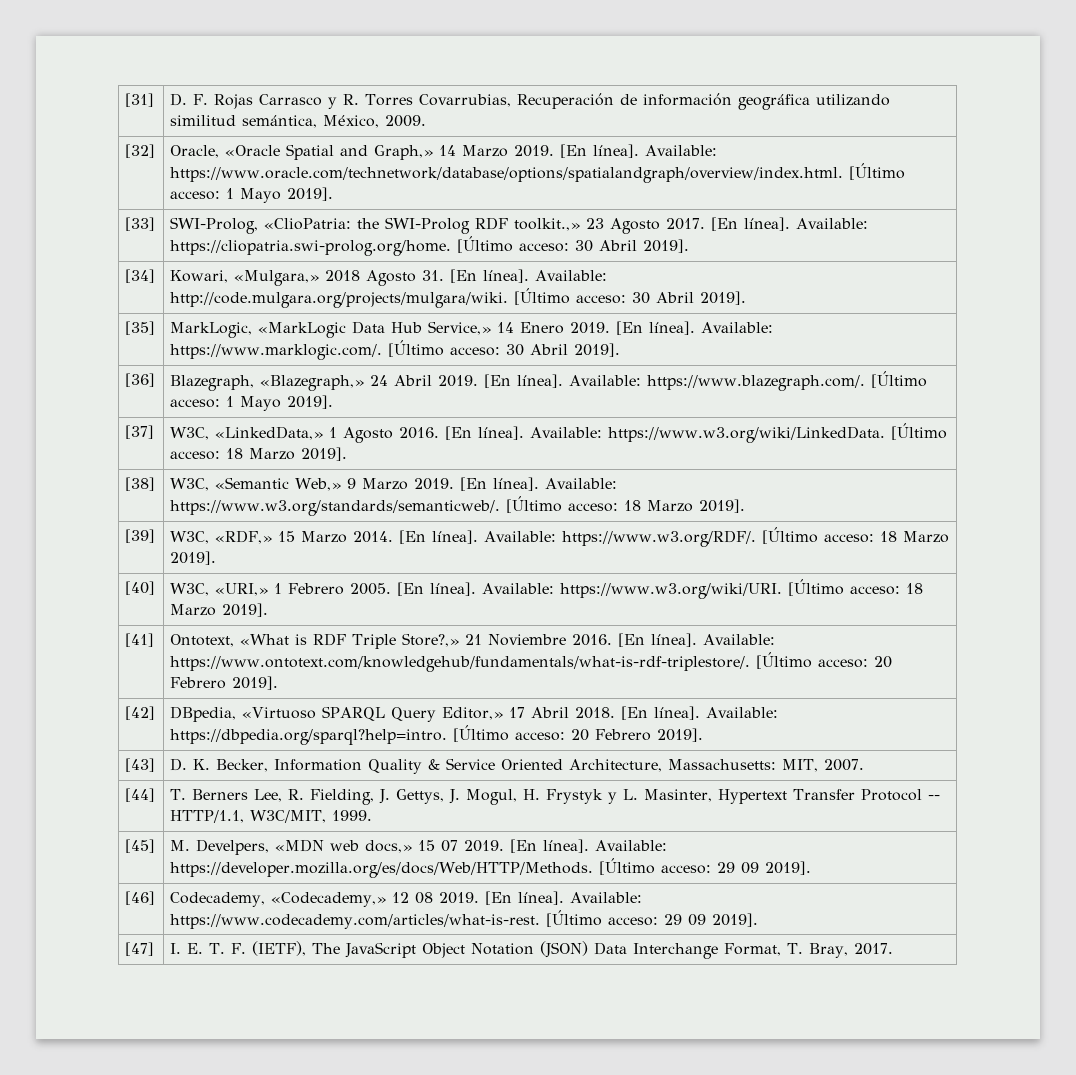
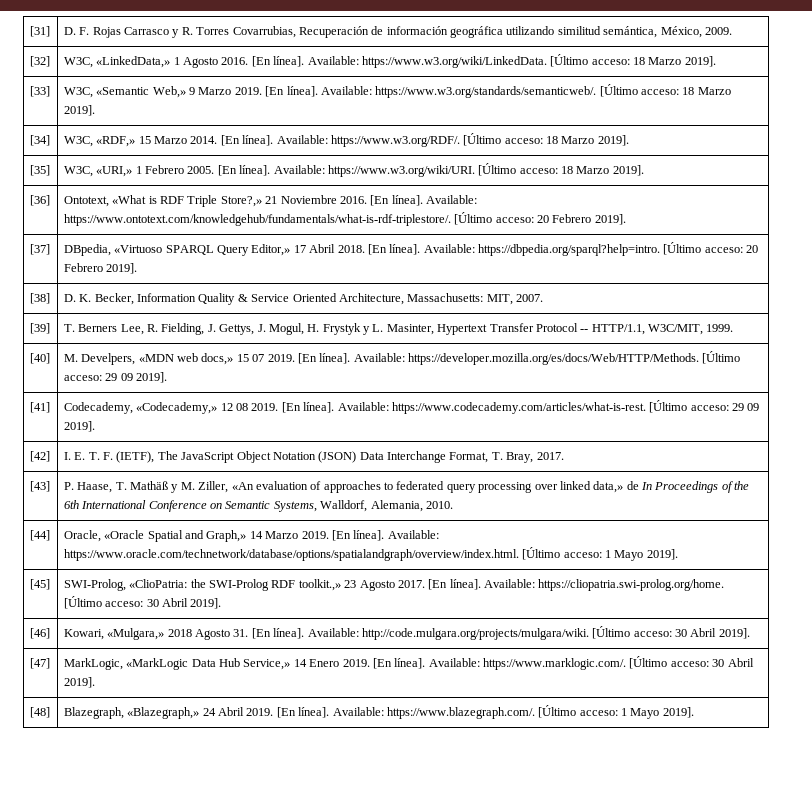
- [32] | Oracle, «Oracle Spatial and Graph,» 14 Marzo 2019. [En línea]. Available: https://www.oracle.com/technetwork/database/options/spatialandgraph/overview/index.html. [Último acceso: 1 Mayo 2019].
- [33] | SWI-Prolog, «ClioPatria: the SWI-Prolog RDF toolkit.,» 23 Agosto 2017. [En línea]. Available: https://cliopatria.swi-prolog.org/home. [Último acceso: 30 Abril 2019].
- [34] | Kowari, «Mulgara,» 2018 Agosto 31. [En línea]. Available: http://code.mulgara.org/projects/mulgara/wiki. [Último acceso: 30 Abril 2019].
- [35] | MarkLogic, «MarkLogic Data Hub Service,» 14 Enero 2019. [En línea]. Available: https://www.marklogic.com/. [Último acceso: 30 Abril 2019].
- [36] | Blazegraph, «Blazegraph,» 24 Abril 2019. [En línea]. Available: https://www.blazegraph.com/. [Último acceso: 1 Mayo 2019].
- [37] | W3C, «LinkedData,» 1 Agosto 2016. [En línea]. Available: https://www.w3.org/wiki/LinkedData. [Último acceso: 18 Marzo 2019].
+ [32] | W3C, «LinkedData,» 1 Agosto 2016. [En línea]. Available: https://www.w3.org/wiki/LinkedData. [Último acceso: 18 Marzo 2019].
- [38] | W3C, «Semantic Web,» 9 Marzo 2019. [En línea]. Available: https://www.w3.org/standards/semanticweb/. [Último acceso: 18 Marzo 2019].
+ [33] | W3C, «Semantic Web,» 9 Marzo 2019. [En línea]. Available: https://www.w3.org/standards/semanticweb/. [Último acceso: 18 Marzo 2019].
- [39] | W3C, «RDF,» 15 Marzo 2014. [En línea]. Available: https://www.w3.org/RDF/. [Último acceso: 18 Marzo 2019].
+ [34] | W3C, «RDF,» 15 Marzo 2014. [En línea]. Available: https://www.w3.org/RDF/. [Último acceso: 18 Marzo 2019].
- [40] | W3C, «URI,» 1 Febrero 2005. [En línea]. Available: https://www.w3.org/wiki/URI. [Último acceso: 18 Marzo 2019].
+ [35] | W3C, «URI,» 1 Febrero 2005. [En línea]. Available: https://www.w3.org/wiki/URI. [Último acceso: 18 Marzo 2019].
- [41] | Ontotext, «What is RDF Triple Store?,» 21 Noviembre 2016. [En línea]. Available: https://www.ontotext.com/knowledgehub/fundamentals/what-is-rdf-triplestore/. [Último acceso: 20 Febrero 2019].
+ [36] | Ontotext, «What is RDF Triple Store?,» 21 Noviembre 2016. [En línea]. Available: https://www.ontotext.com/knowledgehub/fundamentals/what-is-rdf-triplestore/. [Último acceso: 20 Febrero 2019].
- [42] | DBpedia, «Virtuoso SPARQL Query Editor,» 17 Abril 2018. [En línea]. Available: https://dbpedia.org/sparql?help=intro. [Último acceso: 20 Febrero 2019].
+ [37] | DBpedia, «Virtuoso SPARQL Query Editor,» 17 Abril 2018. [En línea]. Available: https://dbpedia.org/sparql?help=intro. [Último acceso: 20 Febrero 2019].
- [43] | D. K. Becker, Information Quality & Service Oriented Architecture, Massachusetts: MIT, 2007.
+ [38] | D. K. Becker, Information Quality & Service Oriented Architecture, Massachusetts: MIT, 2007.
- [44] | T. Berners Lee, R. Fielding, J. Gettys, J. Mogul, H. Frystyk y L. Masinter, Hypertext Transfer Protocol -- HTTP/1.1, W3C/MIT, 1999.
+ [39] | T. Berners Lee, R. Fielding, J. Gettys, J. Mogul, H. Frystyk y L. Masinter, Hypertext Transfer Protocol -- HTTP/1.1, W3C/MIT, 1999.
- [45] | M. Develpers, «MDN web docs,» 15 07 2019. [En línea]. Available: https://developer.mozilla.org/es/docs/Web/HTTP/Methods. [Último acceso: 29 09 2019].
+ [40] | M. Develpers, «MDN web docs,» 15 07 2019. [En línea]. Available: https://developer.mozilla.org/es/docs/Web/HTTP/Methods. [Último acceso: 29 09 2019].
- [46] | Codecademy, «Codecademy,» 12 08 2019. [En línea]. Available: https://www.codecademy.com/articles/what-is-rest. [Último acceso: 29 09 2019].
+ [41] | Codecademy, «Codecademy,» 12 08 2019. [En línea]. Available: https://www.codecademy.com/articles/what-is-rest. [Último acceso: 29 09 2019].
- [47] | I. E. T. F. (IETF), The JavaScript Object Notation (JSON) Data Interchange Format, T. Bray, 2017.
+ [42] | I. E. T. F. (IETF), The JavaScript Object Notation (JSON) Data Interchange Format, T. Bray, 2017.
+ [43] | P. Haase, T. Mathäß y M. Ziller, «An evaluation of approaches to federated query processing over linked data,» de In Proceedings of the 6th International Conference on Semantic Systems, Walldorf, Alemania, 2010.
+ [44] | Oracle, «Oracle Spatial and Graph,» 14 Marzo 2019. [En línea]. Available: https://www.oracle.com/technetwork/database/options/spatialandgraph/overview/index.html. [Último acceso: 1 Mayo 2019].
+ [45] | SWI-Prolog, «ClioPatria: the SWI-Prolog RDF toolkit.,» 23 Agosto 2017. [En línea]. Available: https://cliopatria.swi-prolog.org/home. [Último acceso: 30 Abril 2019].
+ [46] | Kowari, «Mulgara,» 2018 Agosto 31. [En línea]. Available: http://code.mulgara.org/projects/mulgara/wiki. [Último acceso: 30 Abril 2019].
+ [47] | MarkLogic, «MarkLogic Data Hub Service,» 14 Enero 2019. [En línea]. Available: https://www.marklogic.com/. [Último acceso: 30 Abril 2019].
+ [48] | Blazegraph, «Blazegraph,» 24 Abril 2019. [En línea]. Available: https://www.blazegraph.com/. [Último acceso: 1 Mayo 2019].

